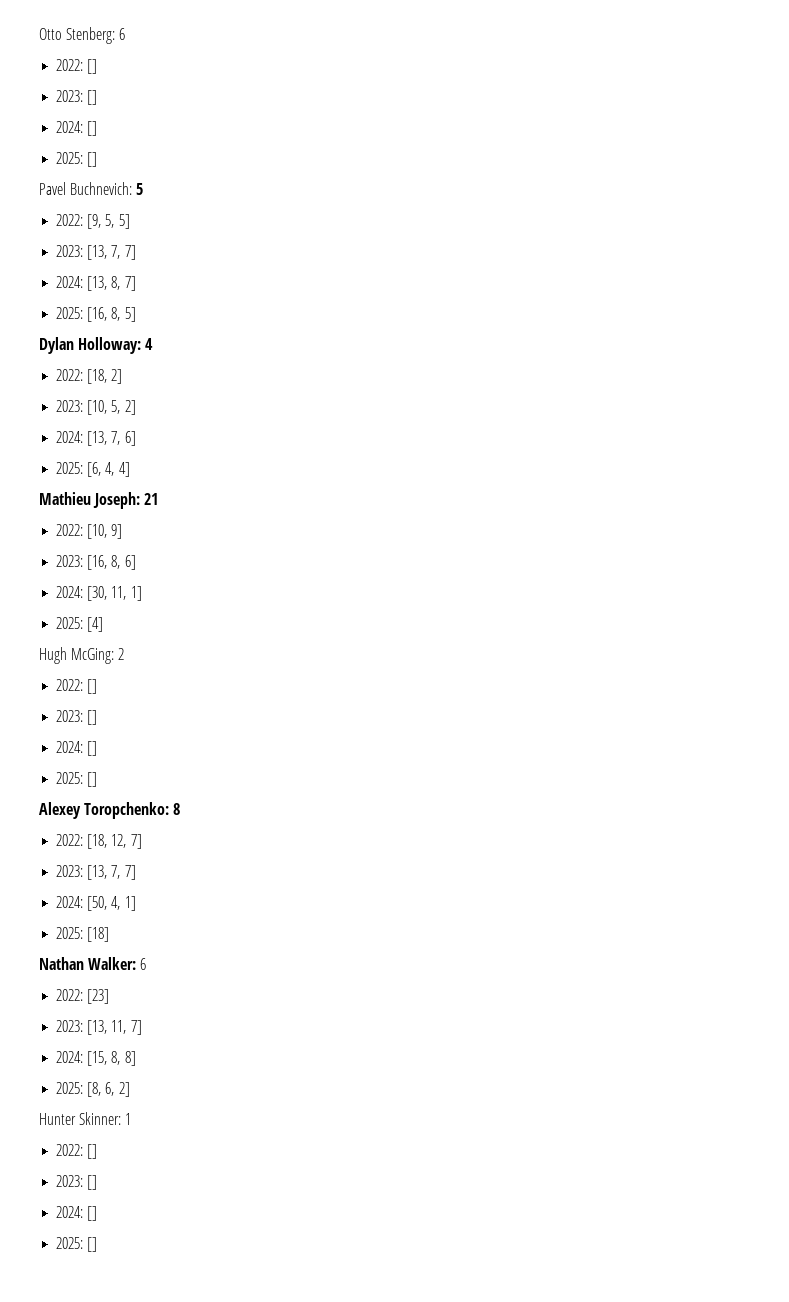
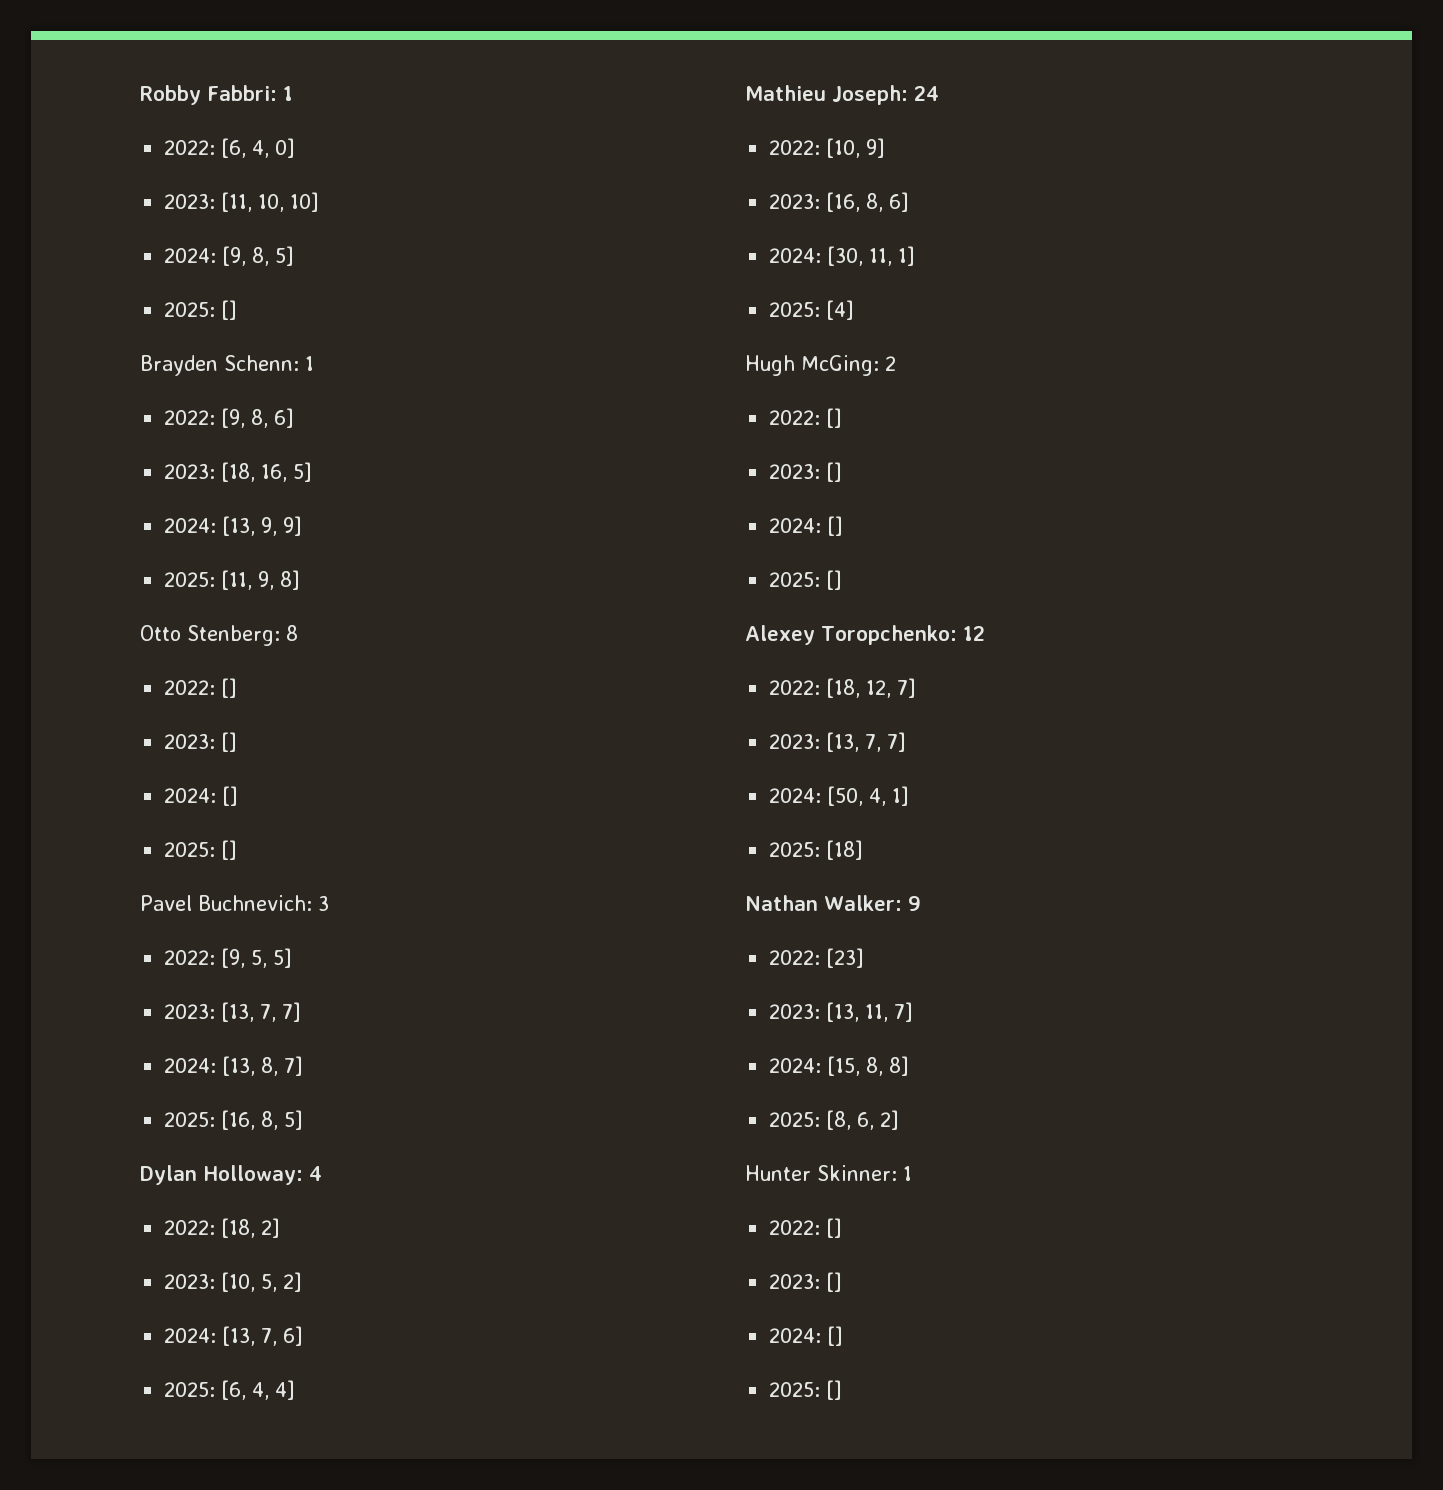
+ Robby Fabbri: 1
+ 2022: [6, 4, 0]
+ 2023: [11, 10, 10]
+ 2024: [9, 8, 5]
+ 2025: []
+ Brayden Schenn: 1
+ 2022: [9, 8, 6]
+ 2023: [18, 16, 5]
+ 2024: [13, 9, 9]
+ 2025: [11, 9, 8]
- Otto Stenberg: 6
+ Otto Stenberg: 8
- Pavel Buchnevich: 5
+ Pavel Buchnevich: 3
- Mathieu Joseph: 21
+ Mathieu Joseph: 24
- Alexey Toropchenko: 8
+ Alexey Toropchenko: 12
- Nathan Walker: 6
+ Nathan Walker: 9

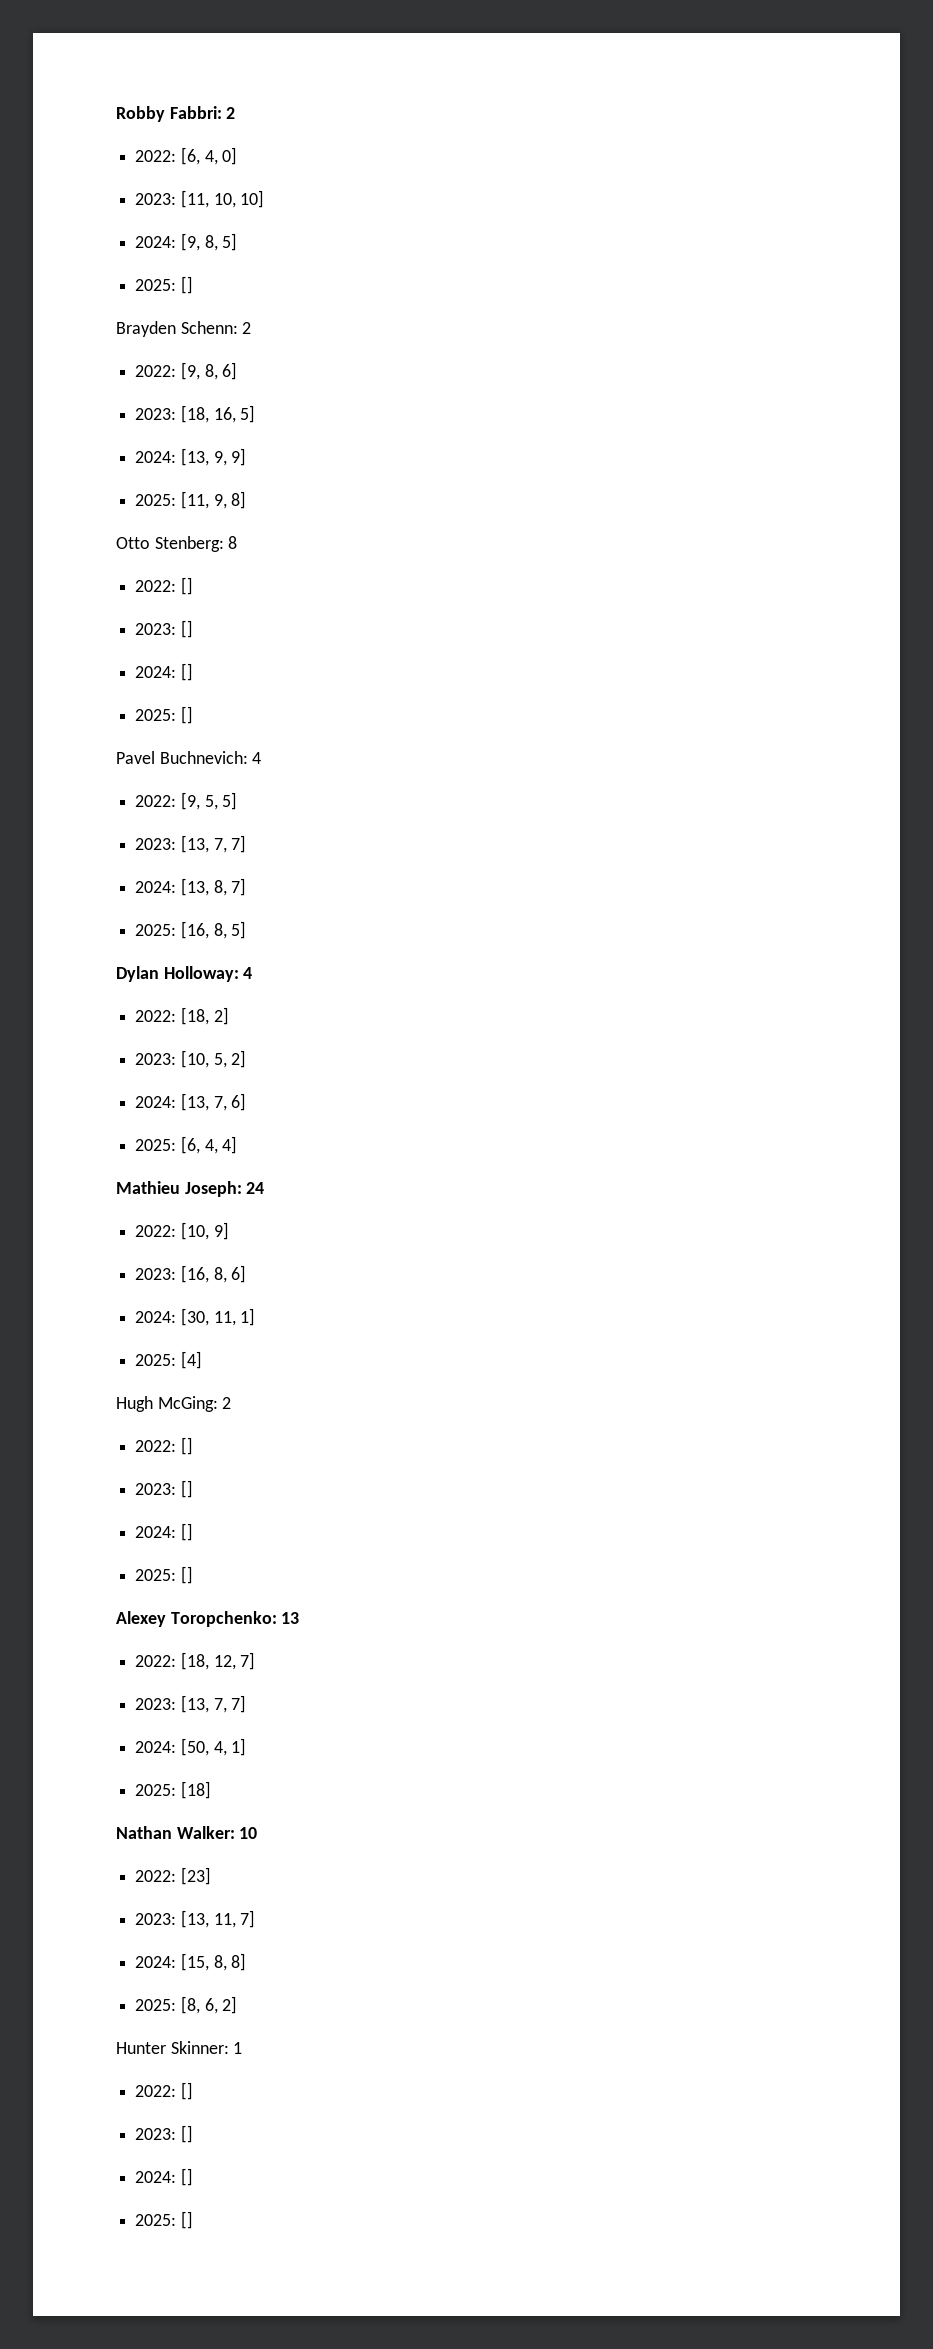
- Robby Fabbri: 1
+ Robby Fabbri: 2
- Brayden Schenn: 1
+ Brayden Schenn: 2
- Pavel Buchnevich: 3
+ Pavel Buchnevich: 4
- Alexey Toropchenko: 12
+ Alexey Toropchenko: 13
- Nathan Walker: 9
+ Nathan Walker: 10

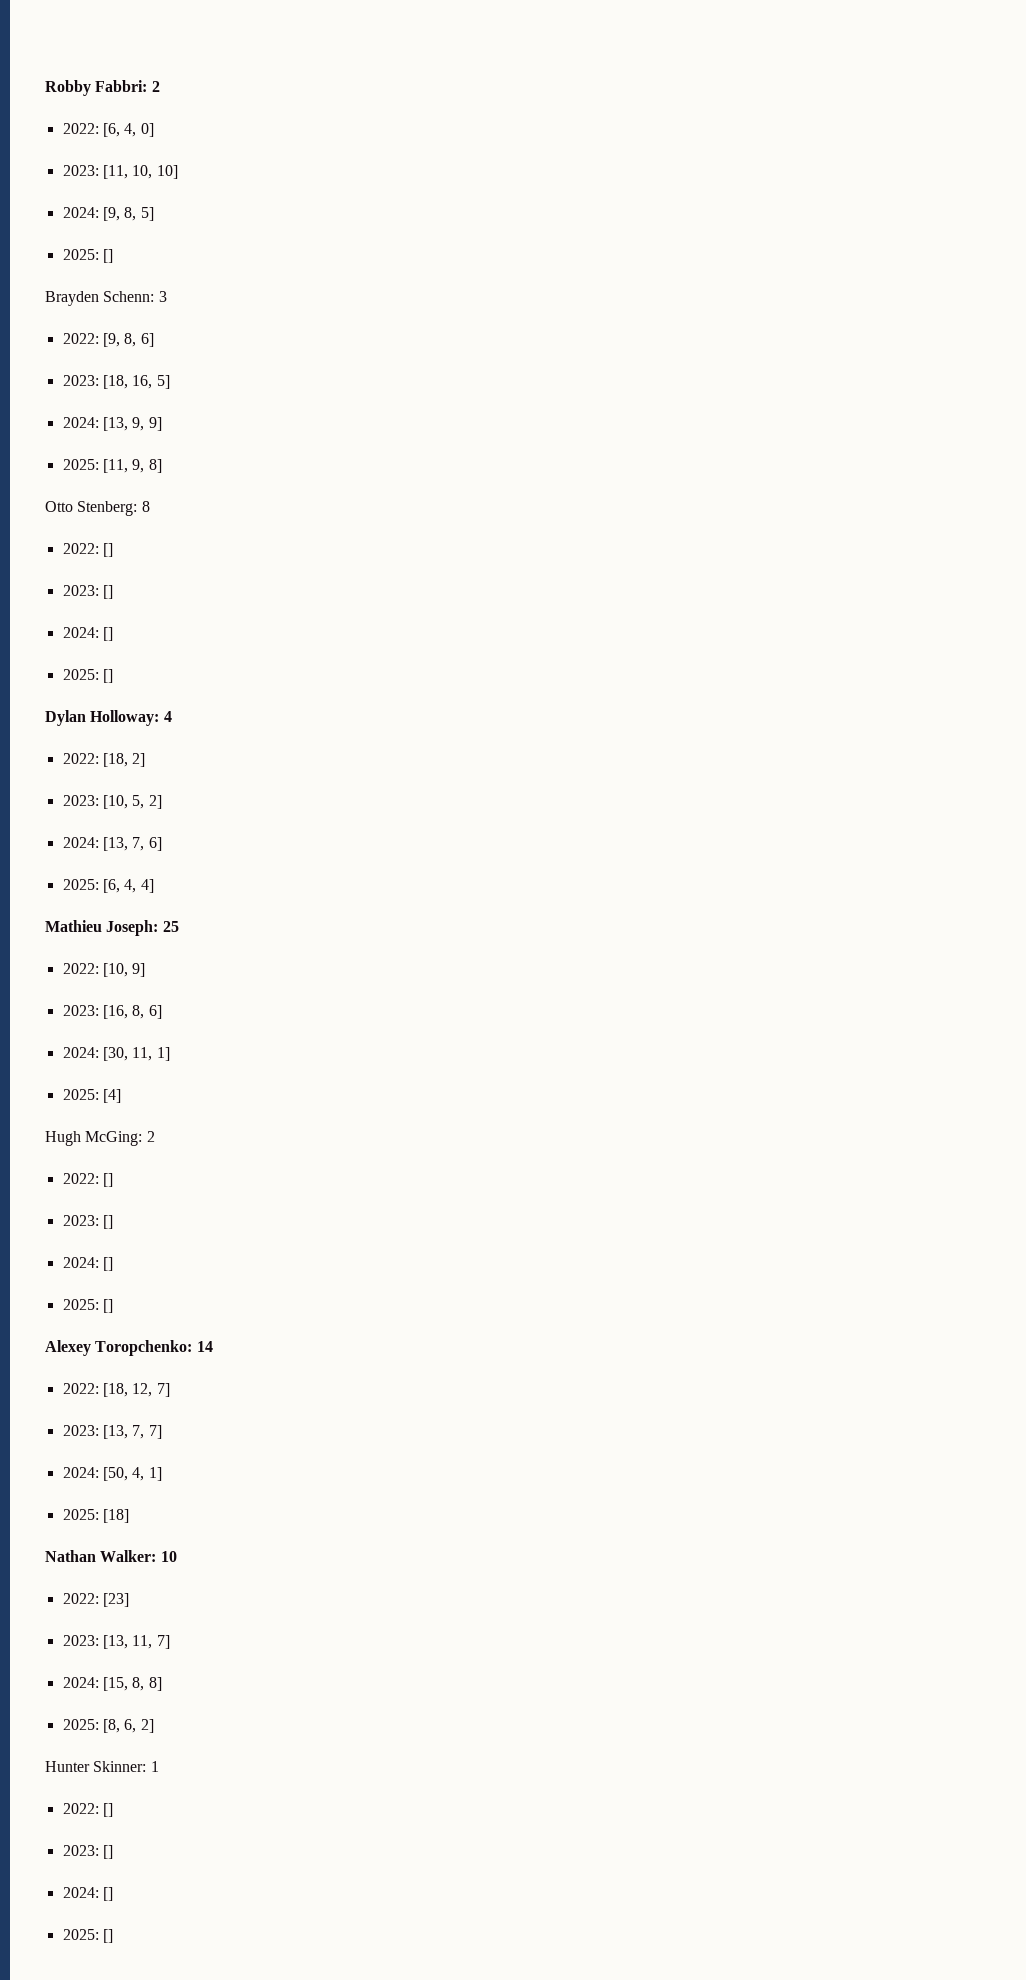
- Brayden Schenn: 2
+ Brayden Schenn: 3
- Pavel Buchnevich: 4
- 2022: [9, 5, 5]
- 2023: [13, 7, 7]
- 2024: [13, 8, 7]
- 2025: [16, 8, 5]
- Mathieu Joseph: 24
+ Mathieu Joseph: 25
- Alexey Toropchenko: 13
+ Alexey Toropchenko: 14

